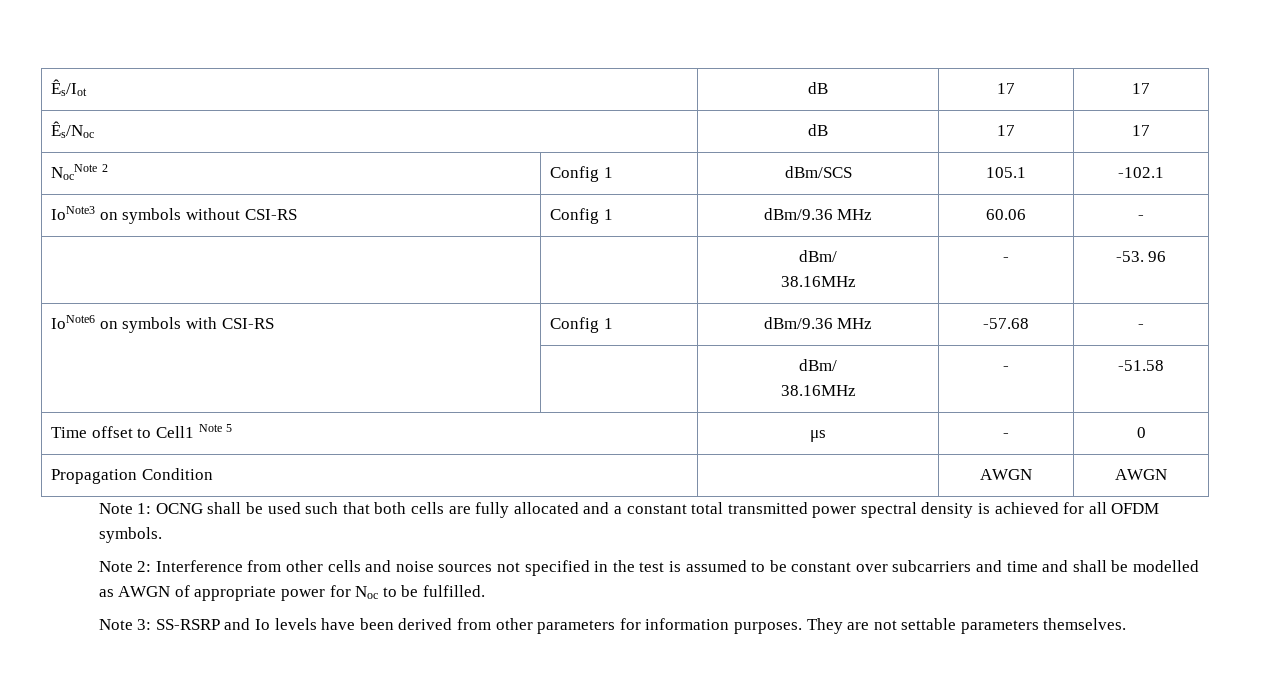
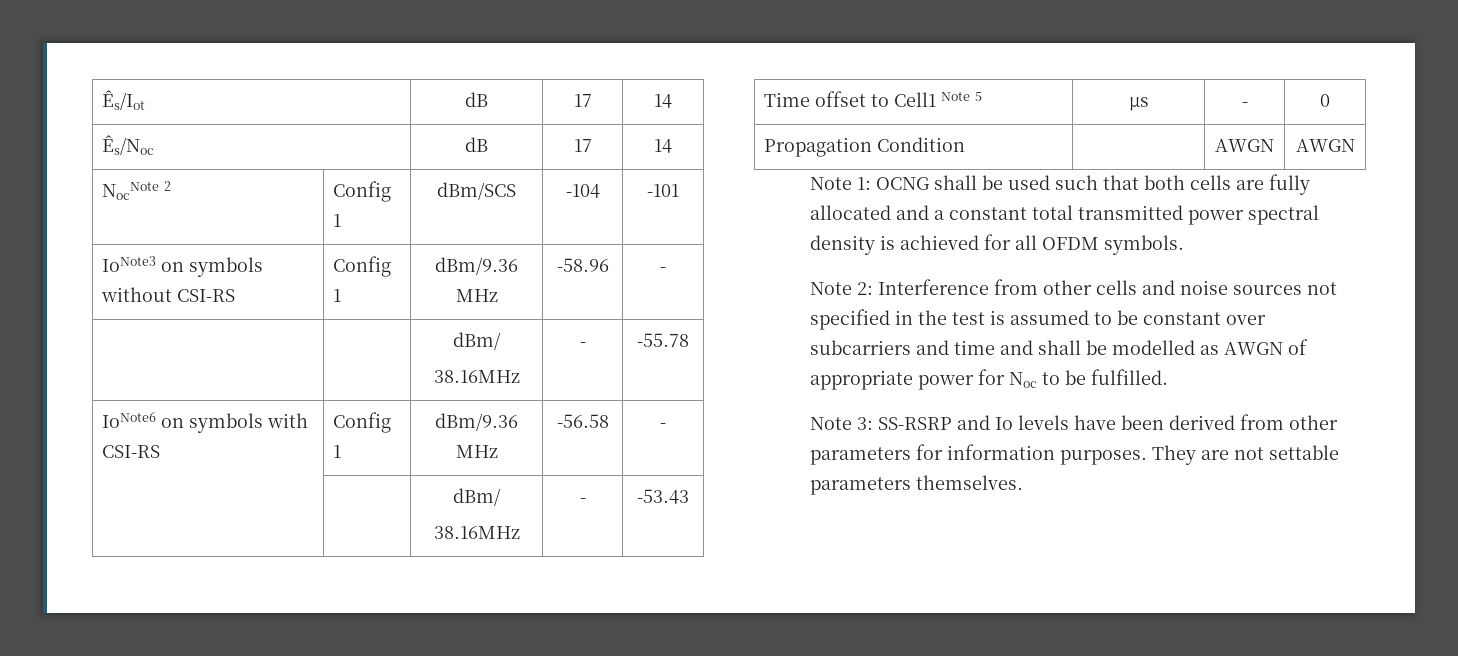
- Ês/Iot | dB | 17 | 17
+ Ês/Iot | dB | 17 | 14
- Ês/Noc | dB | 17 | 17
+ Ês/Noc | dB | 17 | 14
- NocNote 2 | Config 1 | dBm/SCS | 105.1 | -102.1
+ NocNote 2 | Config 1 | dBm/SCS | -104 | -101
- IoNote3 on symbols without CSI-RS | Config 1 | dBm/9.36 MHz | 60.06 | -
+ IoNote3 on symbols without CSI-RS | Config 1 | dBm/9.36 MHz | -58.96 | -
  | | dBm/
- 38.16MHz | - | -53. 96
+ 38.16MHz | - | -55.78
- IoNote6 on symbols with CSI-RS | Config 1 | dBm/9.36 MHz | -57.68 | -
+ IoNote6 on symbols with CSI-RS | Config 1 | dBm/9.36 MHz | -56.58 | -
  | | dBm/
- 38.16MHz | - | -51.58
+ 38.16MHz | - | -53.43

